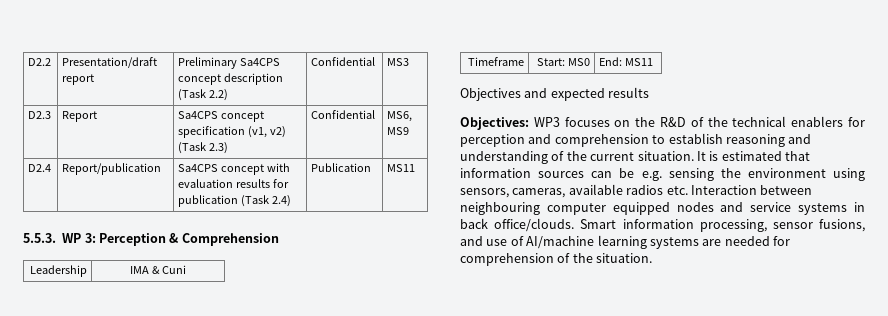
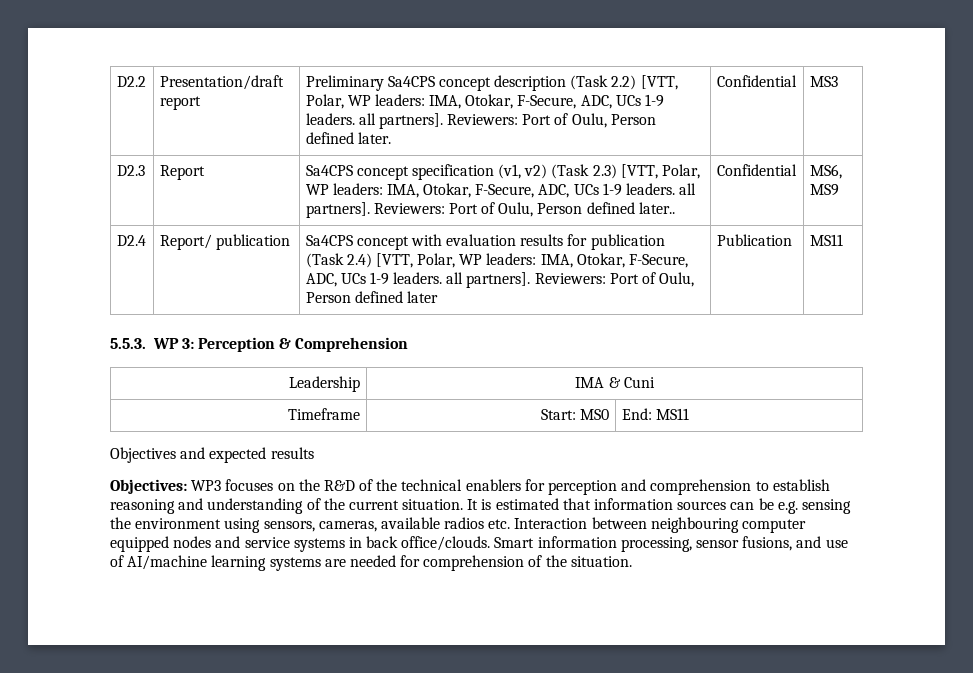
- D2.2 | Presentation/draft report | Preliminary Sa4CPS concept description (Task 2.2) | Confidential | MS3
+ D2.2 | Presentation/draft report | Preliminary Sa4CPS concept description (Task 2.2) [VTT, Polar, WP leaders: IMA, Otokar, F-Secure, ADC, UCs 1-9 leaders. all partners]. Reviewers: Port of Oulu, Person defined later. | Confidential | MS3
- D2.3 | Report | Sa4CPS concept specification (v1, v2) (Task 2.3) | Confidential | MS6, MS9
+ D2.3 | Report | Sa4CPS concept specification (v1, v2) (Task 2.3) [VTT, Polar, WP leaders: IMA, Otokar, F-Secure, ADC, UCs 1-9 leaders. all partners]. Reviewers: Port of Oulu, Person defined later.. | Confidential | MS6, MS9
- D2.4 | Report/publication | Sa4CPS concept with evaluation results for publication (Task 2.4) | Publication | MS11
+ D2.4 | Report/ publication | Sa4CPS concept with evaluation results for publication (Task 2.4) [VTT, Polar, WP leaders: IMA, Otokar, F-Secure, ADC, UCs 1-9 leaders. all partners]. Reviewers: Port of Oulu, Person defined later | Publication | MS11

